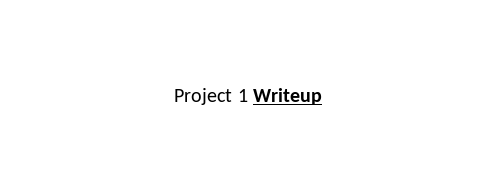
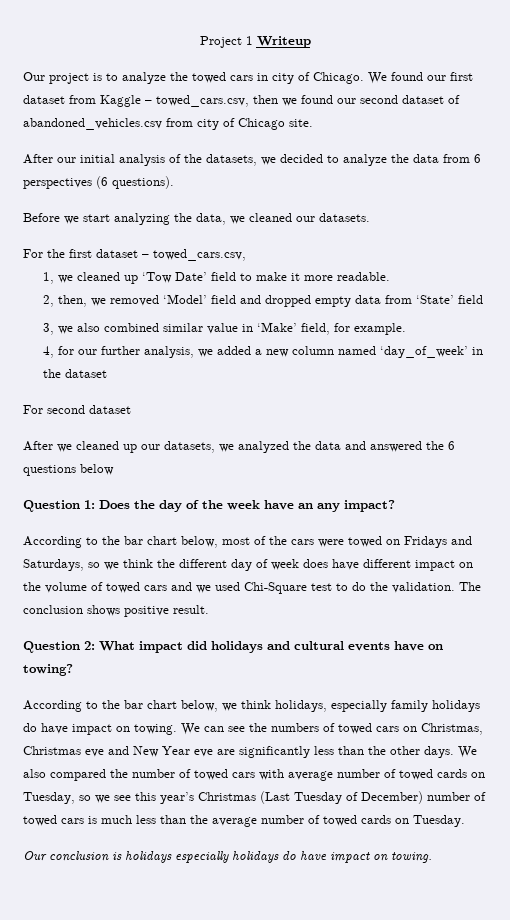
+ Our project is to analyze the towed cars in city of Chicago. We found our first dataset from Kaggle – towed_cars.csv, then we found our second dataset of abandoned_vehicles.csv from city of Chicago site.
+ After our initial analysis of the datasets, we decided to analyze the data from 6 perspectives (6 questions).
+ Before we start analyzing the data, we cleaned our datasets.
+ For the first dataset – towed_cars.csv,
+ 1, we cleaned up ‘Tow Date’ field to make it more readable.
+ 2, then, we removed ‘Model’ field and dropped empty data from ‘State’ field
+ 3, we also combined similar value in ‘Make’ field, for example.
+ 4, for our further analysis, we added a new column named ‘day_of_week’ in the dataset
+ For second dataset
+ After we cleaned up our datasets, we analyzed the data and answered the 6 questions below
+ Question 1: Does the day of the week have an any impact?
+ According to the bar chart below, most of the cars were towed on Fridays and Saturdays, so we think the different day of week does have different impact on the volume of towed cars and we used Chi-Square test to do the validation. The conclusion shows positive result.
+ Question 2: What impact did holidays and cultural events have on towing?
+ According to the bar chart below, we think holidays, especially family holidays do have impact on towing. We can see the numbers of towed cars on Christmas, Christmas eve and New Year eve are significantly less than the other days. We also compared the number of towed cars with average number of towed cards on Tuesday, so we see this year’s Christmas (Last Tuesday of December) number of towed cars is much less than the average number of towed cards on Tuesday.
+ Our conclusion is holidays especially holidays do have impact on towing.

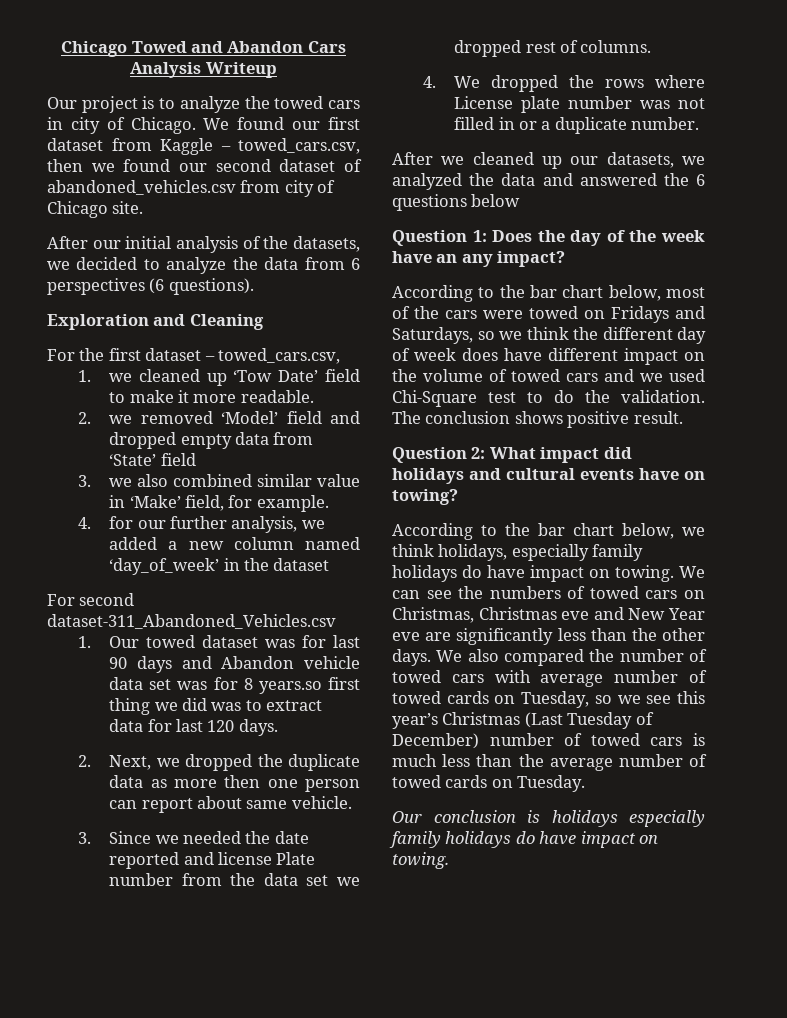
- Project 1 Writeup
+ Chicago Towed and Abandon Cars Analysis Writeup
- Before we start analyzing the data, we cleaned our datasets.
+ Exploration and Cleaning
- 1, we cleaned up ‘Tow Date’ field to make it more readable.
+ 1. we cleaned up ‘Tow Date’ field to make it more readable.
- 2, then, we removed ‘Model’ field and dropped empty data from ‘State’ field
+ 2. we removed ‘Model’ field and dropped empty data from ‘State’ field
- 3, we also combined similar value in ‘Make’ field, for example.
+ 3. we also combined similar value in ‘Make’ field, for example.
- 4, for our further analysis, we added a new column named ‘day_of_week’ in the dataset
+ 4. for our further analysis, we added a new column named ‘day_of_week’ in the dataset
- For second dataset
+ For second dataset-311_Abandoned_Vehicles.csv
+ 1. Our towed dataset was for last 90 days and Abandon vehicle data set was for 8 years.so first thing we did was to extract data for last 120 days.
+ 2. Next, we dropped the duplicate data as more then one person can report about same vehicle.
+ 3. Since we needed the date reported and license Plate number from the data set we dropped rest of columns.
+ 4. We dropped the rows where License plate number was not filled in or a duplicate number.
- Our conclusion is holidays especially holidays do have impact on towing.
+ Our conclusion is holidays especially family holidays do have impact on towing.

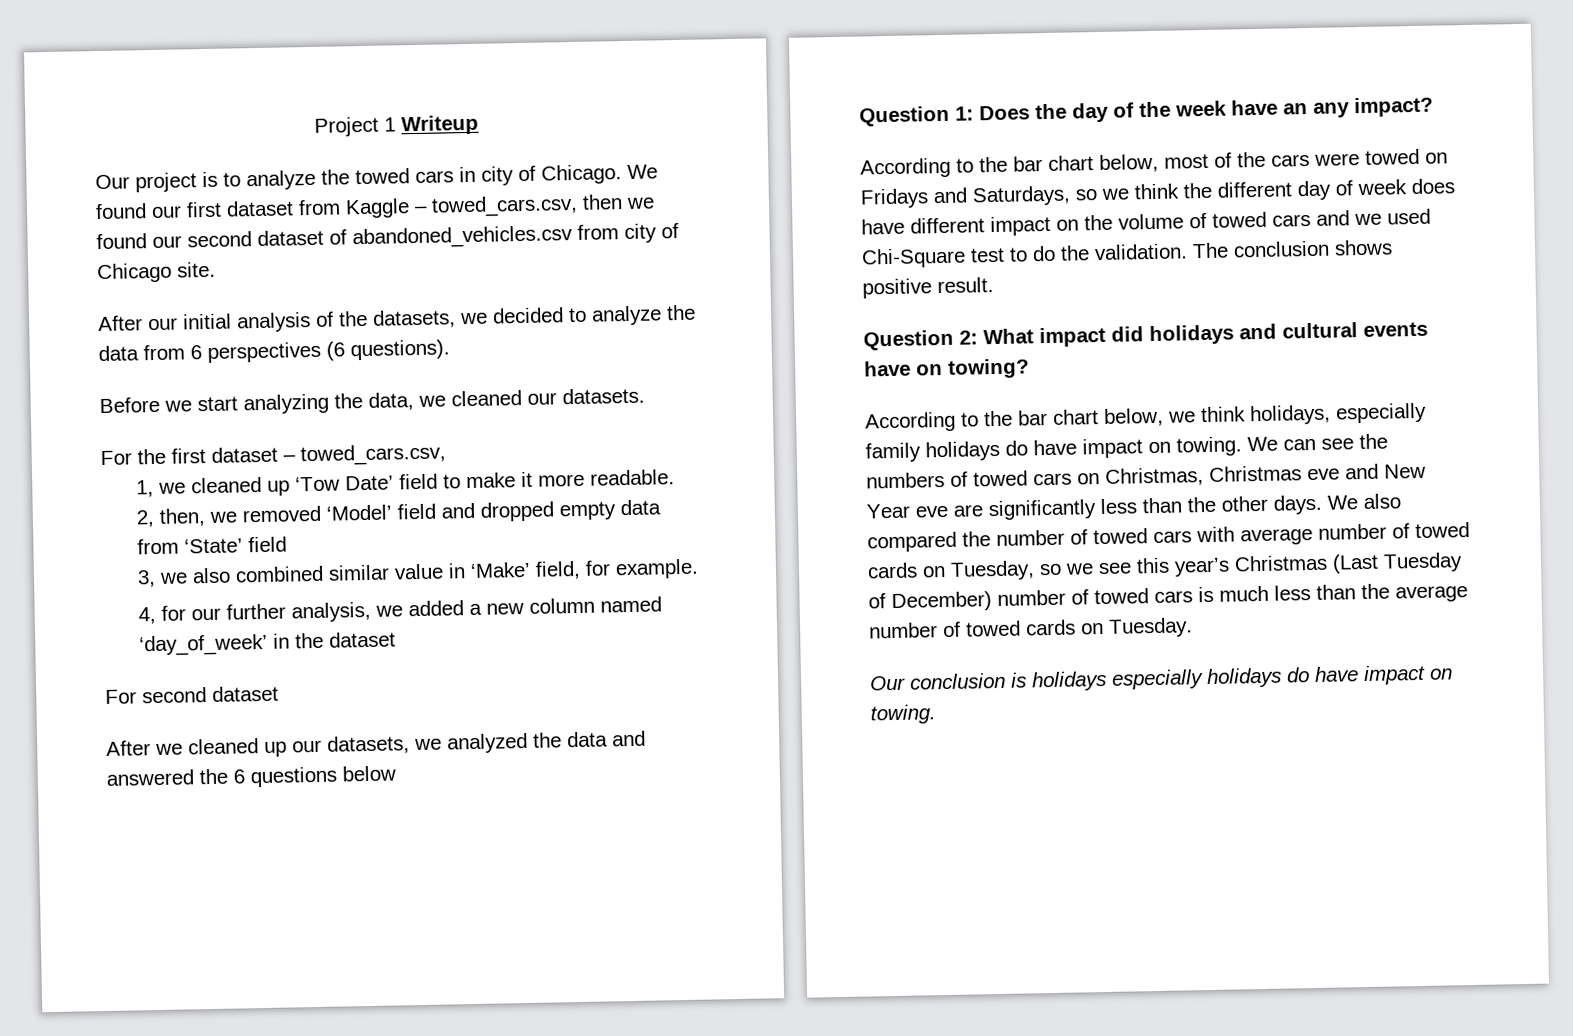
- Chicago Towed and Abandon Cars Analysis Writeup
+ Project 1 Writeup
- Exploration and Cleaning
+ Before we start analyzing the data, we cleaned our datasets.
- 1. we cleaned up ‘Tow Date’ field to make it more readable.
+ 1, we cleaned up ‘Tow Date’ field to make it more readable.
- 2. we removed ‘Model’ field and dropped empty data from ‘State’ field
+ 2, then, we removed ‘Model’ field and dropped empty data from ‘State’ field
- 3. we also combined similar value in ‘Make’ field, for example.
+ 3, we also combined similar value in ‘Make’ field, for example.
- 4. for our further analysis, we added a new column named ‘day_of_week’ in the dataset
+ 4, for our further analysis, we added a new column named ‘day_of_week’ in the dataset
- For second dataset-311_Abandoned_Vehicles.csv
- 1. Our towed dataset was for last 90 days and Abandon vehicle data set was for 8 years.so first thing we did was to extract data for last 120 days.
- 2. Next, we dropped the duplicate data as more then one person can report about same vehicle.
- 3. Since we needed the date reported and license Plate number from the data set we dropped rest of columns.
- 4. We dropped the rows where License plate number was not filled in or a duplicate number.
+ For second dataset
- Our conclusion is holidays especially family holidays do have impact on towing.
+ Our conclusion is holidays especially holidays do have impact on towing.

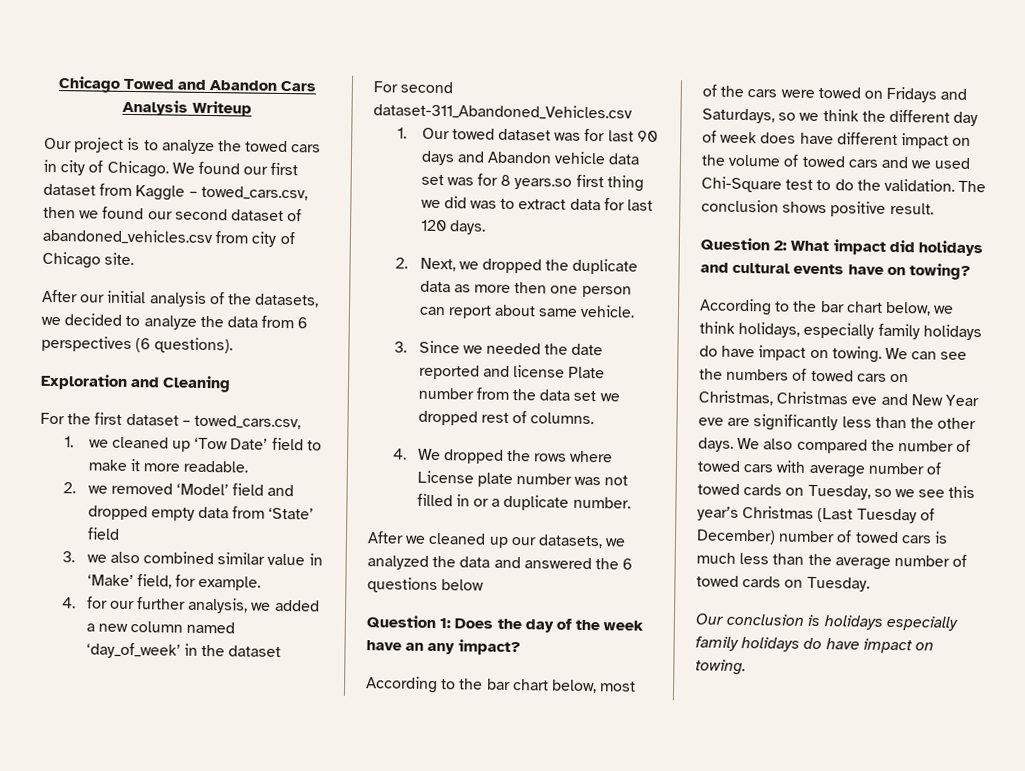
- Project 1 Writeup
+ Chicago Towed and Abandon Cars Analysis Writeup
- Before we start analyzing the data, we cleaned our datasets.
+ Exploration and Cleaning
- 1, we cleaned up ‘Tow Date’ field to make it more readable.
+ 1. we cleaned up ‘Tow Date’ field to make it more readable.
- 2, then, we removed ‘Model’ field and dropped empty data from ‘State’ field
+ 2. we removed ‘Model’ field and dropped empty data from ‘State’ field
- 3, we also combined similar value in ‘Make’ field, for example.
+ 3. we also combined similar value in ‘Make’ field, for example.
- 4, for our further analysis, we added a new column named ‘day_of_week’ in the dataset
+ 4. for our further analysis, we added a new column named ‘day_of_week’ in the dataset
- For second dataset
+ For second dataset-311_Abandoned_Vehicles.csv
+ 1. Our towed dataset was for last 90 days and Abandon vehicle data set was for 8 years.so first thing we did was to extract data for last 120 days.
+ 2. Next, we dropped the duplicate data as more then one person can report about same vehicle.
+ 3. Since we needed the date reported and license Plate number from the data set we dropped rest of columns.
+ 4. We dropped the rows where License plate number was not filled in or a duplicate number.
- Our conclusion is holidays especially holidays do have impact on towing.
+ Our conclusion is holidays especially family holidays do have impact on towing.

